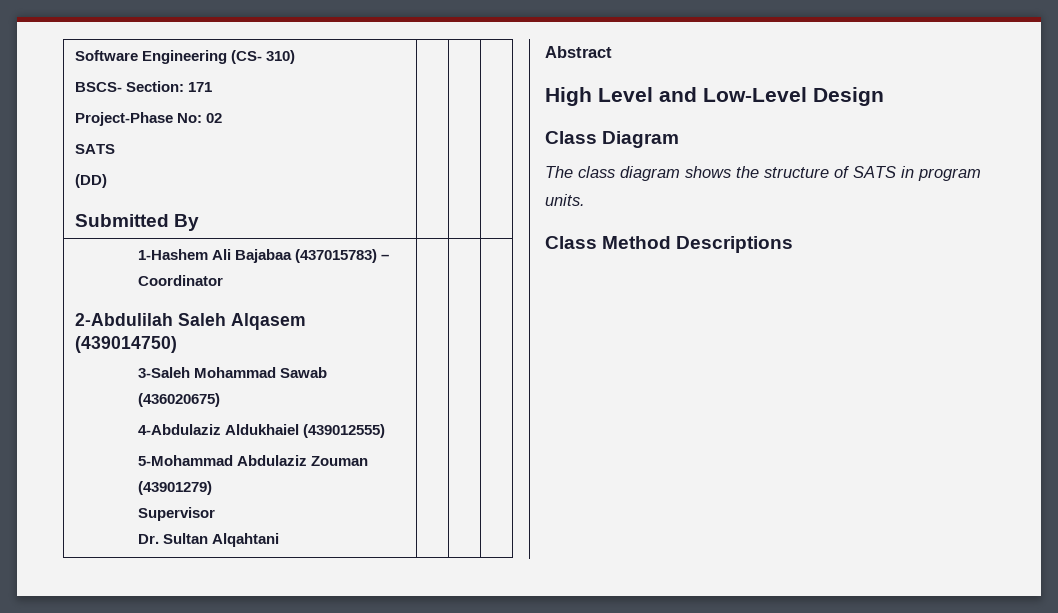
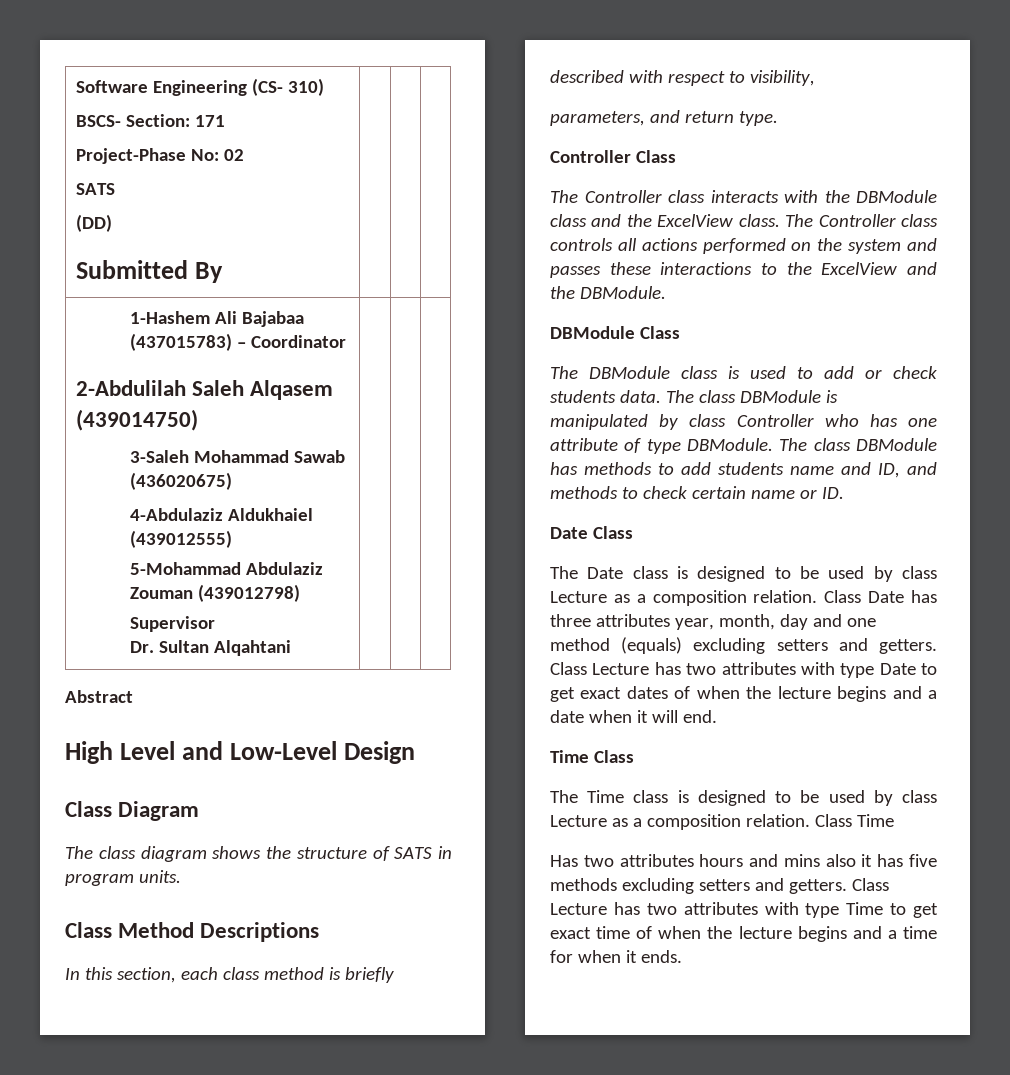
  1-Hashem Ali Bajabaa (437015783) – Coordinator
  2-Abdulilah Saleh Alqasem (439014750)
  3-Saleh Mohammad Sawab (436020675)
  4-Abdulaziz Aldukhaiel (439012555)
- 5-Mohammad Abdulaziz Zouman (43901279)
+ 5-Mohammad Abdulaziz Zouman (439012798)
+ In this section, each class method is briefly described with respect to visibility,
+ parameters, and return type.
+ Controller Class
+ The Controller class interacts with the DBModule class and the ExcelView class. The Controller class controls all actions performed on the system and passes these interactions to the ExcelView and the DBModule.
+ DBModule Class
+ The DBModule class is used to add or check students data. The class DBModule is manipulated by class Controller who has one attribute of type DBModule. The class DBModule has methods to add students name and ID, and methods to check certain name or ID.
+ Date Class
+ The Date class is designed to be used by class Lecture as a composition relation. Class Date has three attributes year, month, day and one method (equals) excluding setters and getters. Class Lecture has two attributes with type Date to get exact dates of when the lecture begins and a date when it will end.
+ Time Class
+ The Time class is designed to be used by class Lecture as a composition relation. Class Time
+ Has two attributes hours and mins also it has five methods excluding setters and getters. Class Lecture has two attributes with type Time to get exact time of when the lecture begins and a time for when it ends.

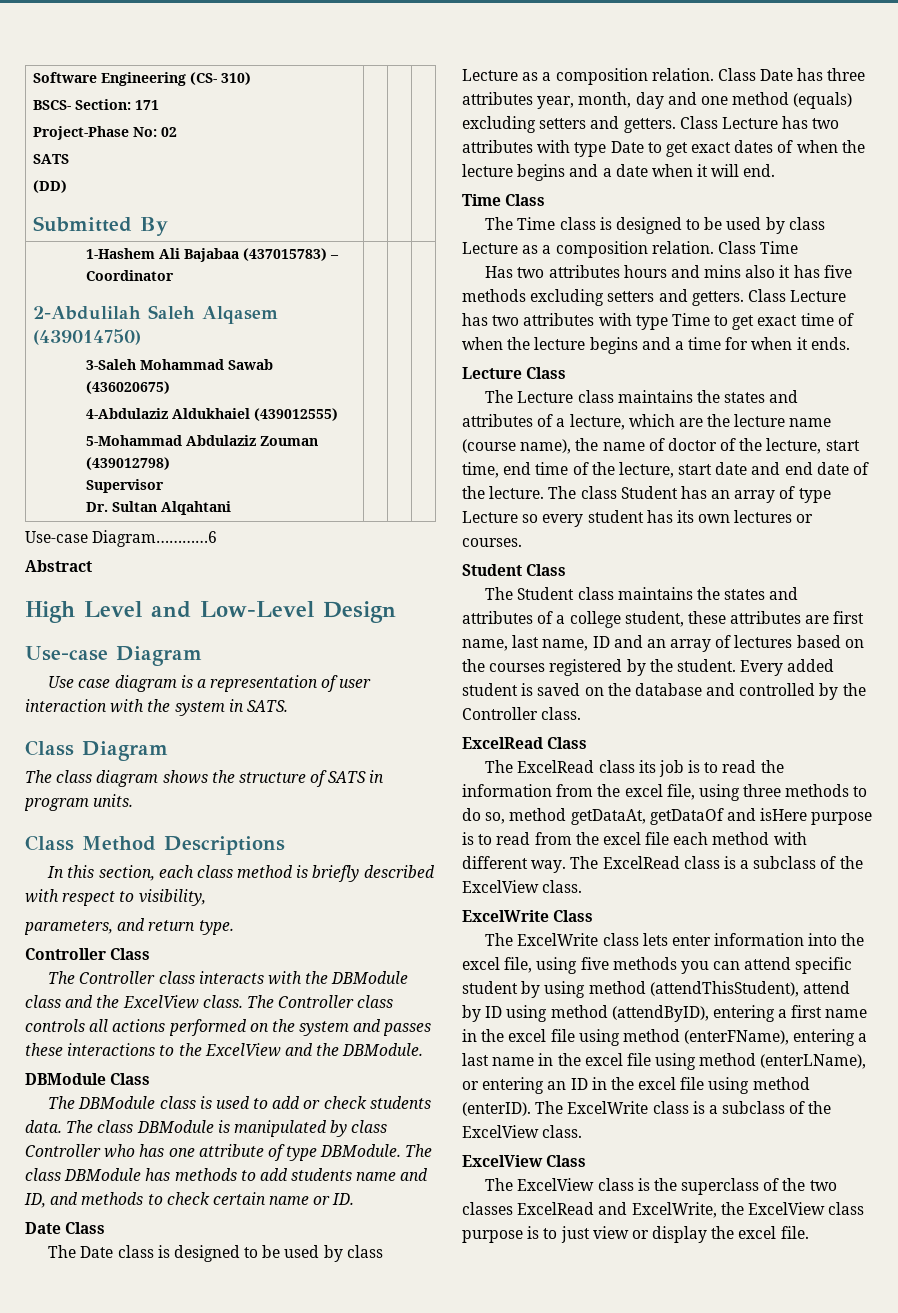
+ Use-case Diagram…………6
+ Use-case Diagram
+ Use case diagram is a representation of user interaction with the system in SATS.
+ Lecture Class
+ The Lecture class maintains the states and attributes of a lecture, which are the lecture name (course name), the name of doctor of the lecture, start time, end time of the lecture, start date and end date of the lecture. The class Student has an array of type Lecture so every student has its own lectures or courses.
+ Student Class
+ The Student class maintains the states and attributes of a college student, these attributes are first name, last name, ID and an array of lectures based on the courses registered by the student. Every added student is saved on the database and controlled by the Controller class.
+ ExcelRead Class
+ The ExcelRead class its job is to read the information from the excel file, using three methods to do so, method getDataAt, getDataOf and isHere purpose is to read from the excel file each method with different way. The ExcelRead class is a subclass of the ExcelView class.
+ ExcelWrite Class
+ The ExcelWrite class lets enter information into the excel file, using five methods you can attend specific student by using method (attendThisStudent), attend by ID using method (attendByID), entering a first name in the excel file using method (enterFName), entering a last name in the excel file using method (enterLName), or entering an ID in the excel file using method (enterID). The ExcelWrite class is a subclass of the ExcelView class.
+ ExcelView Class
+ The ExcelView class is the superclass of the two classes ExcelRead and ExcelWrite, the ExcelView class purpose is to just view or display the excel file.

